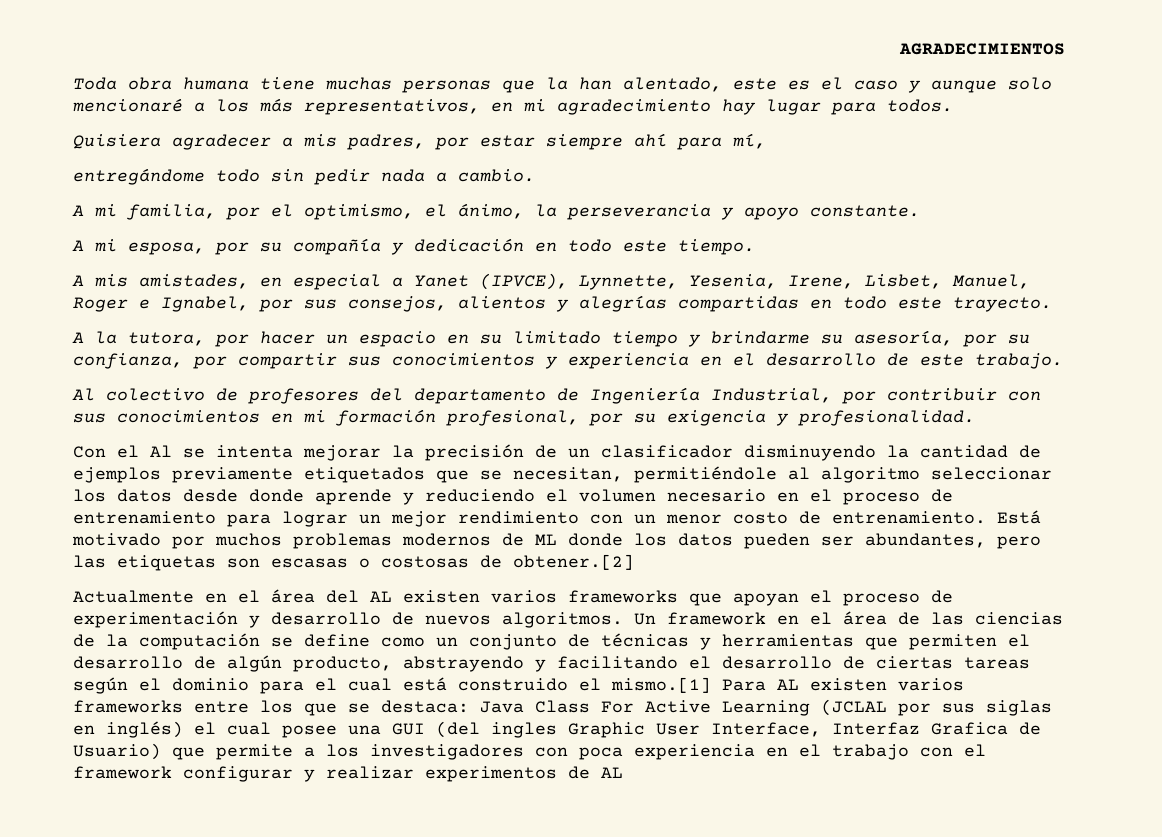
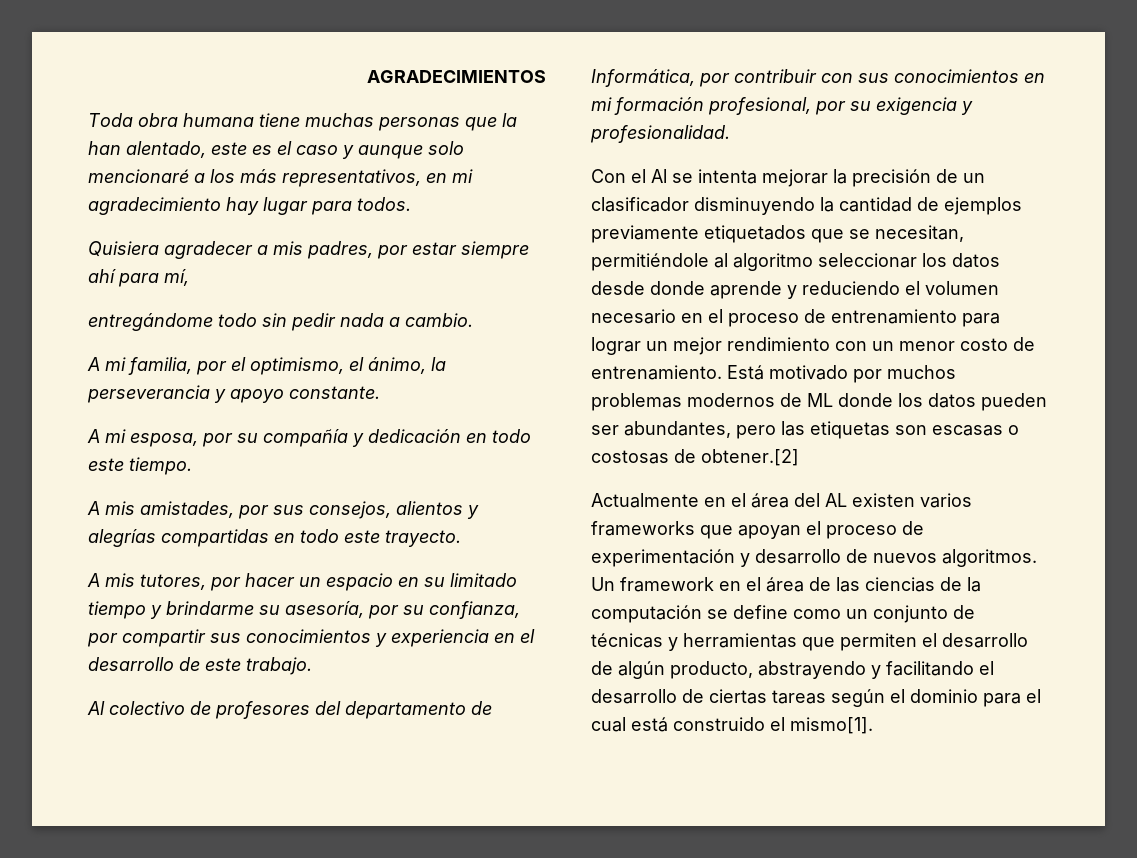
- A mis amistades, en especial a Yanet (IPVCE), Lynnette, Yesenia, Irene, Lisbet, Manuel, Roger e Ignabel, por sus consejos, alientos y alegrías compartidas en todo este trayecto.
+ A mis amistades, por sus consejos, alientos y alegrías compartidas en todo este trayecto.
- A la tutora, por hacer un espacio en su limitado tiempo y brindarme su asesoría, por su confianza, por compartir sus conocimientos y experiencia en el desarrollo de este trabajo.
+ A mis tutores, por hacer un espacio en su limitado tiempo y brindarme su asesoría, por su confianza, por compartir sus conocimientos y experiencia en el desarrollo de este trabajo.
- Al colectivo de profesores del departamento de Ingeniería Industrial, por contribuir con sus conocimientos en mi formación profesional, por su exigencia y profesionalidad.
+ Al colectivo de profesores del departamento de Informática, por contribuir con sus conocimientos en mi formación profesional, por su exigencia y profesionalidad.
- Un framework en el área de las ciencias de la computación se define como un conjunto de técnicas y herramientas que permiten el desarrollo de algún producto, abstrayendo y facilitando el desarrollo de ciertas tareas según el dominio para el cual está construido el mismo.[1] Para AL existen varios frameworks entre los que se destaca: Java Class For Active Learning (JCLAL por sus siglas en inglés) el cual posee una GUI (del ingles Graphic User Interface, Interfaz Grafica de Usuario) que permite a los investigadores con poca experiencia en el trabajo con el framework configurar y realizar experimentos de AL
+ Un framework en el área de las ciencias de la computación se define como un conjunto de técnicas y herramientas que permiten el desarrollo de algún producto, abstrayendo y facilitando el desarrollo de ciertas tareas según el dominio para el cual está construido el mismo[1].

